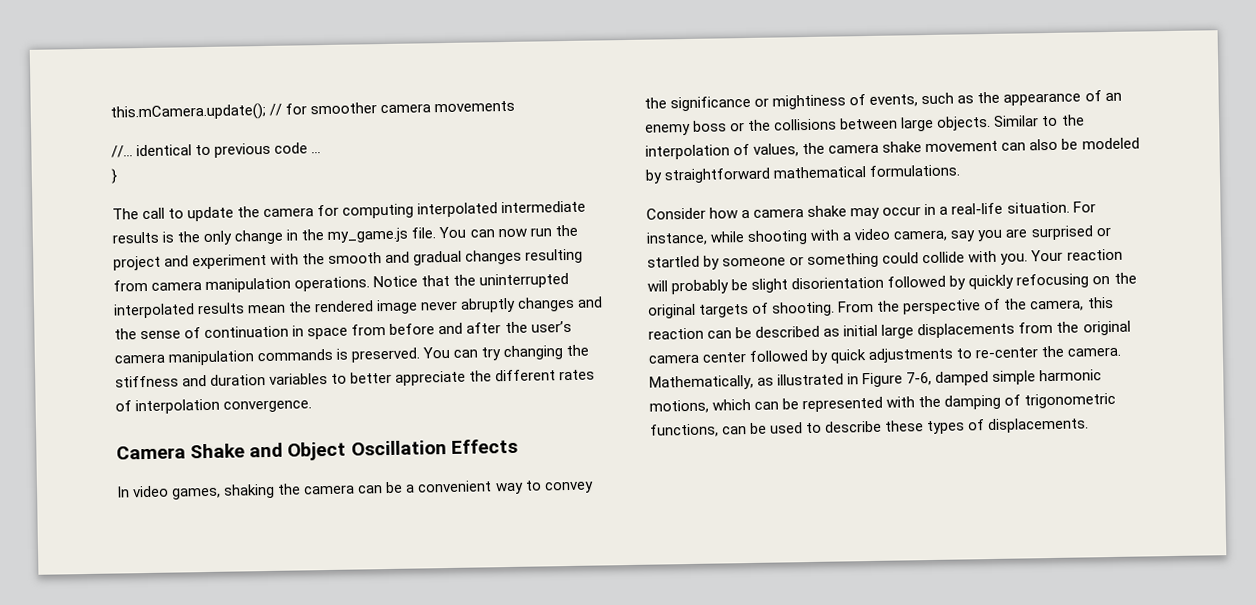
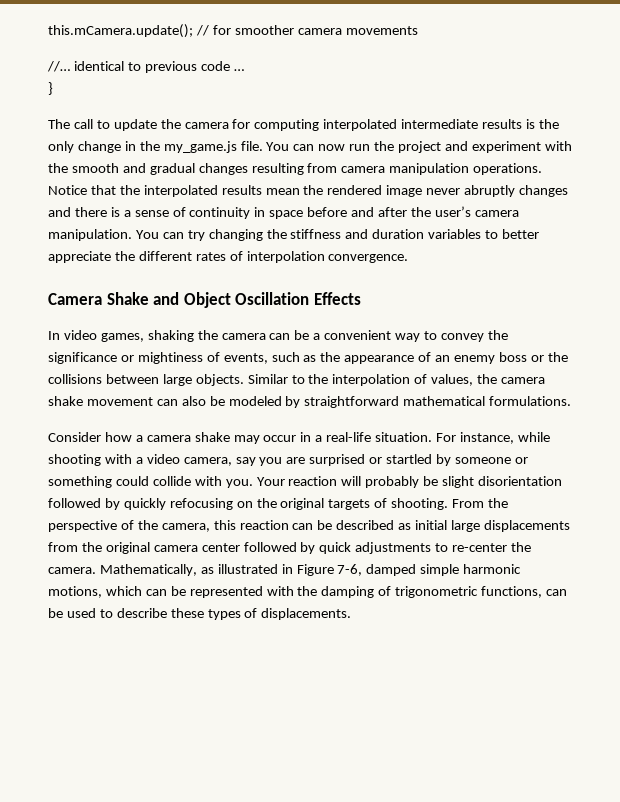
- Notice that the uninterrupted interpolated results mean the rendered image never abruptly changes and the sense of continuation in space from before and after the user’s camera manipulation commands is preserved.
+ Notice that the interpolated results mean the rendered image never abruptly changes and there is a sense of continuity in space before and after the user’s camera manipulation.

